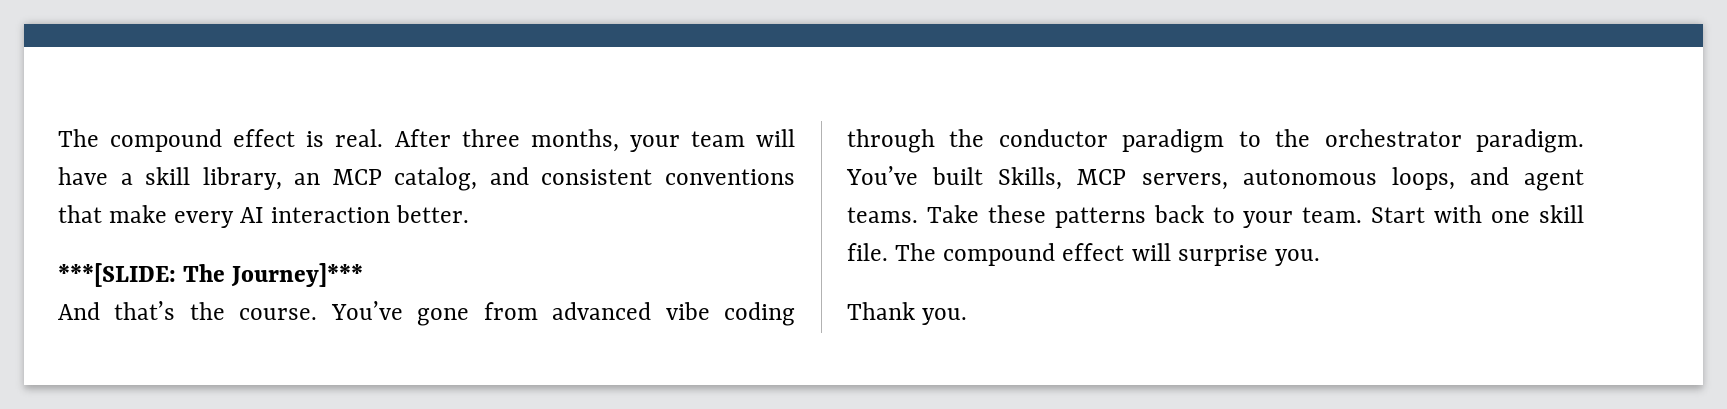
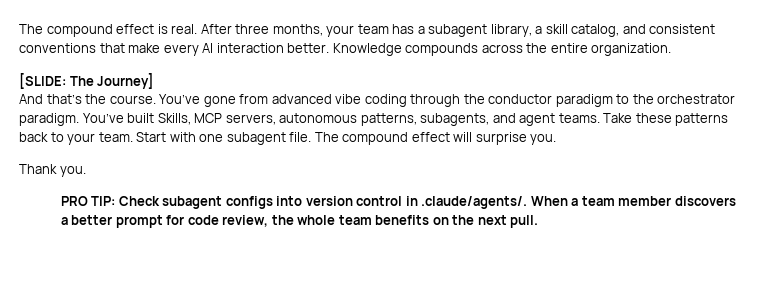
- After three months, your team will have a skill library, an MCP catalog, and consistent conventions that make every AI interaction better.
- ***[SLIDE: The Journey]***
+ After three months, your team has a subagent library, a skill catalog, and consistent conventions that make every AI interaction better. Knowledge compounds across the entire organization.
+ [SLIDE: The Journey]
- You’ve built Skills, MCP servers, autonomous loops, and agent teams.
+ You’ve built Skills, MCP servers, autonomous patterns, subagents, and agent teams.
- Start with one skill file.
+ Start with one subagent file.
+ PRO TIP: Check subagent configs into version control in .claude/agents/. When a team member discovers a better prompt for code review, the whole team benefits on the next pull.

